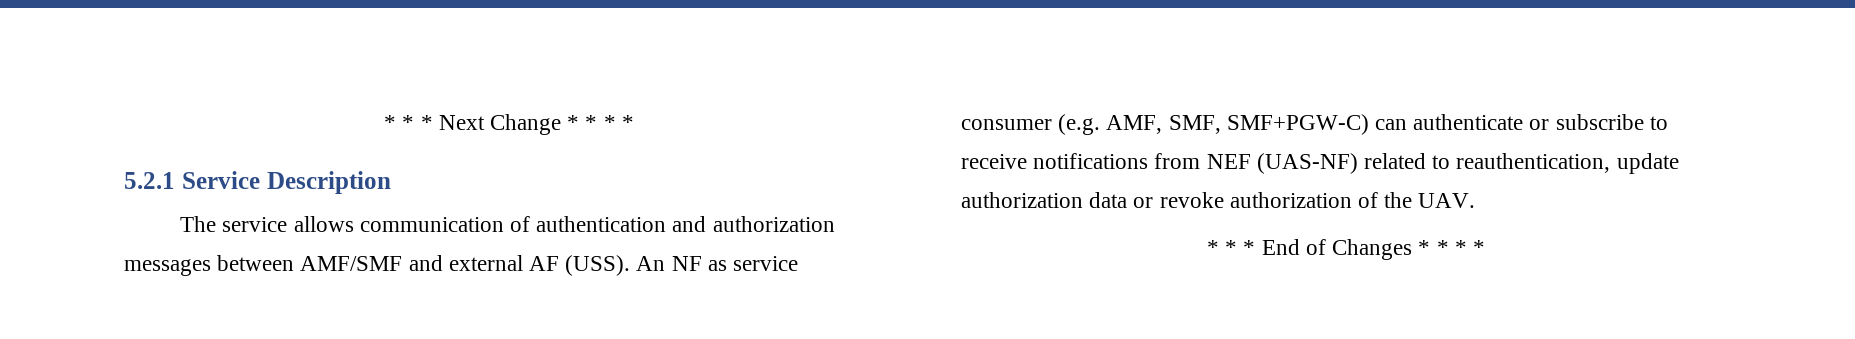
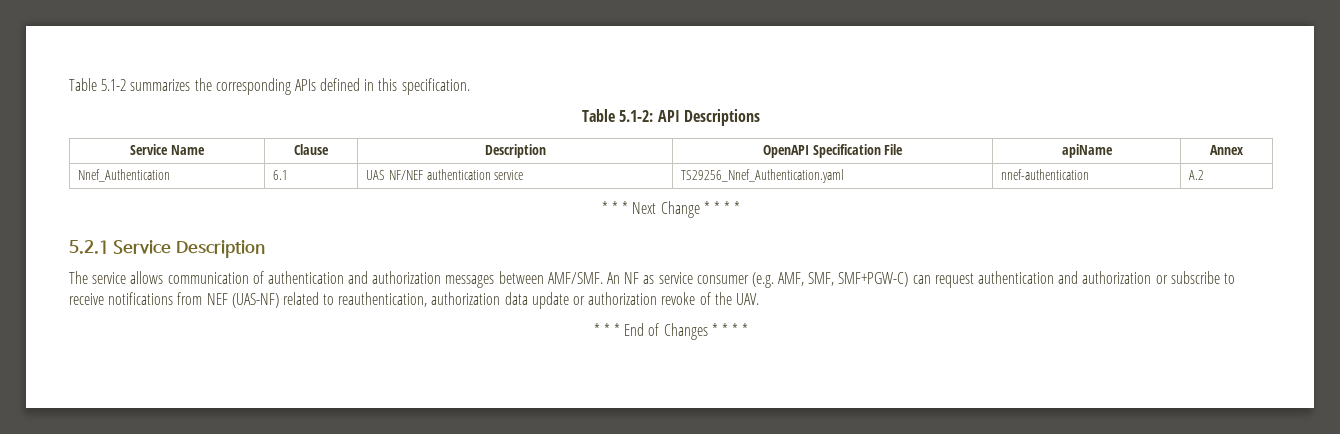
+ Table 5.1-2 summarizes the corresponding APIs defined in this specification.
+ Table 5.1-2: API Descriptions
+ Service Name | Clause | Description | OpenAPI Specification File | apiName | Annex
+ Nnef_Authentication | 6.1 | UAS NF/NEF authentication service | TS29256_Nnef_Authentication.yaml | nnef-authentication | A.2
- The service allows communication of authentication and authorization messages between AMF/SMF and external AF (USS).
+ The service allows communication of authentication and authorization messages between AMF/SMF.
- An NF as service consumer (e.g. AMF, SMF, SMF+PGW-C) can authenticate or subscribe to receive notifications from NEF (UAS-NF) related to reauthentication, update authorization data or revoke authorization of the UAV.
+ An NF as service consumer (e.g. AMF, SMF, SMF+PGW-C) can request authentication and authorization or subscribe to receive notifications from NEF (UAS-NF) related to reauthentication, authorization data update or authorization revoke of the UAV.

